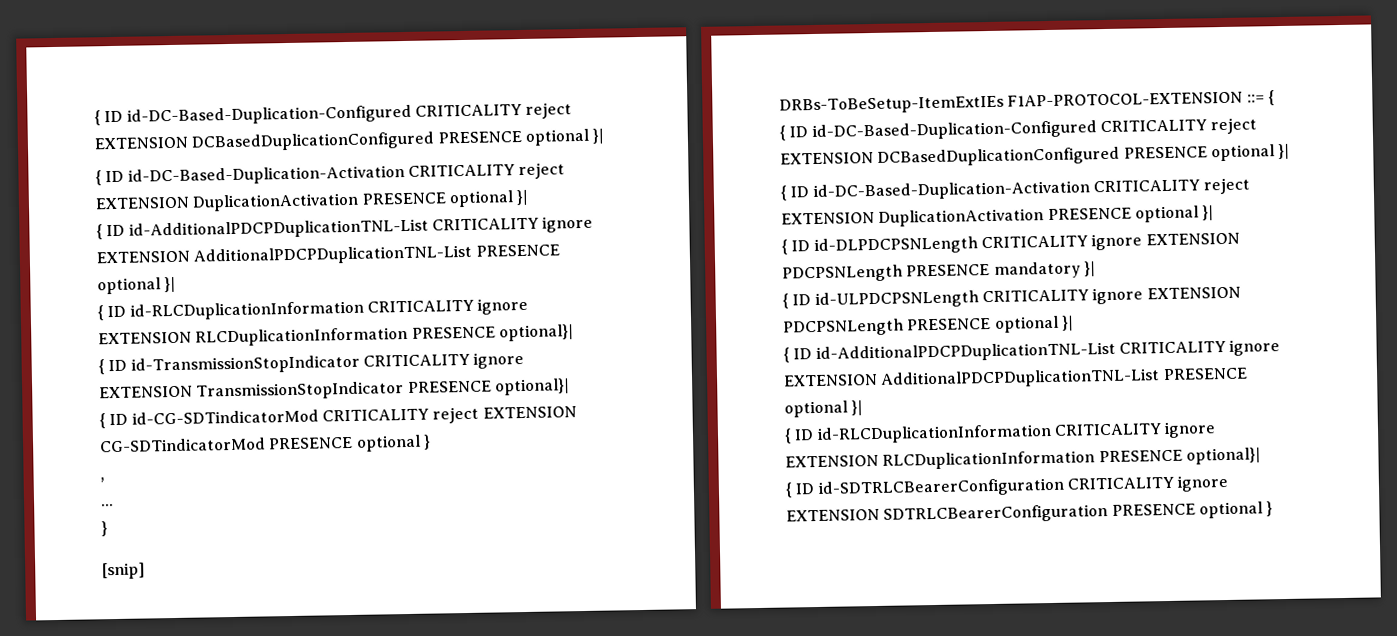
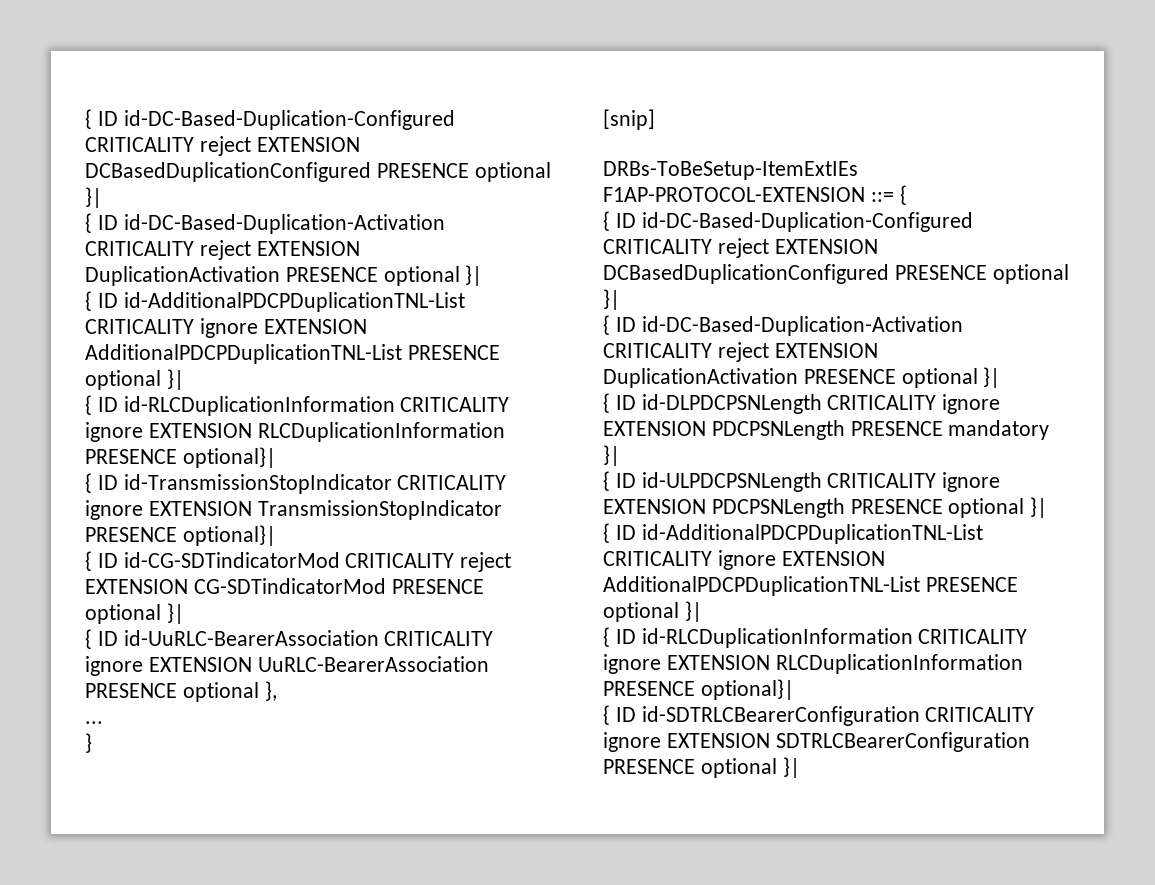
- { ID id-CG-SDTindicatorMod CRITICALITY reject EXTENSION CG-SDTindicatorMod PRESENCE optional }
- ,
+ { ID id-CG-SDTindicatorMod CRITICALITY reject EXTENSION CG-SDTindicatorMod PRESENCE optional }|
+ { ID id-UuRLC-BearerAssociation CRITICALITY ignore EXTENSION UuRLC-BearerAssociation PRESENCE optional },
- { ID id-SDTRLCBearerConfiguration CRITICALITY ignore EXTENSION SDTRLCBearerConfiguration PRESENCE optional }
+ { ID id-SDTRLCBearerConfiguration CRITICALITY ignore EXTENSION SDTRLCBearerConfiguration PRESENCE optional }|

